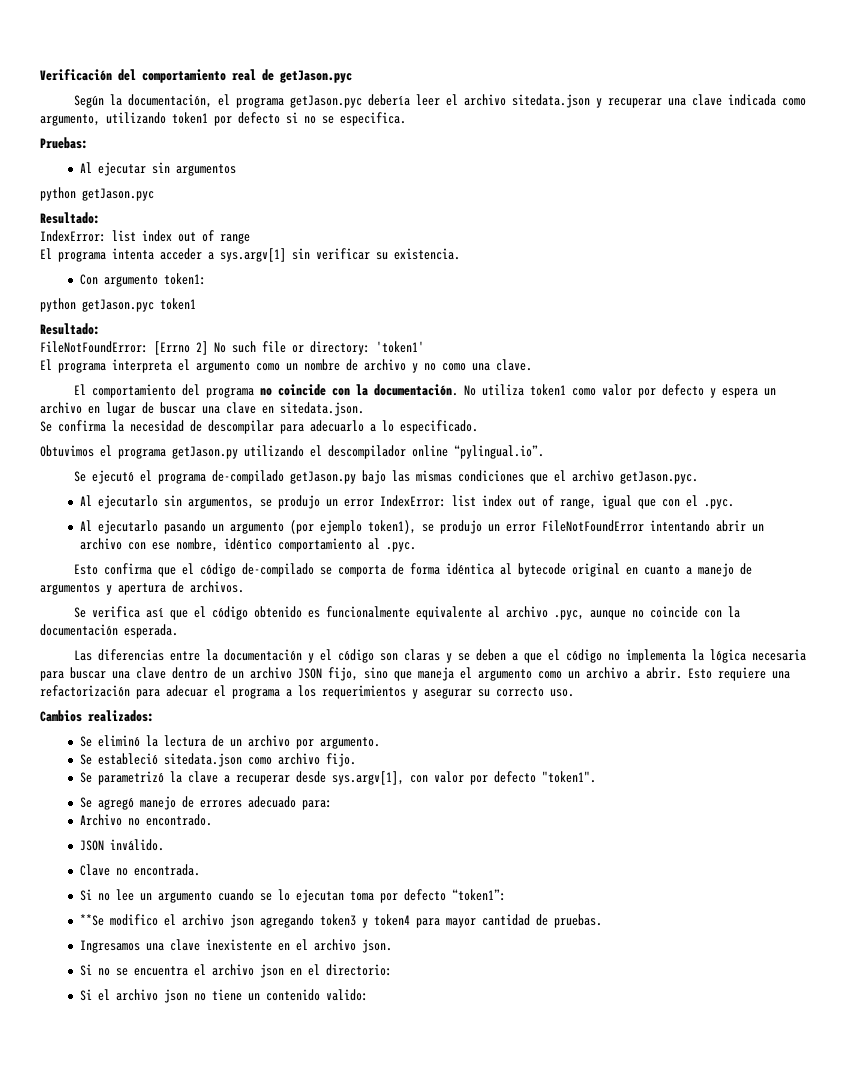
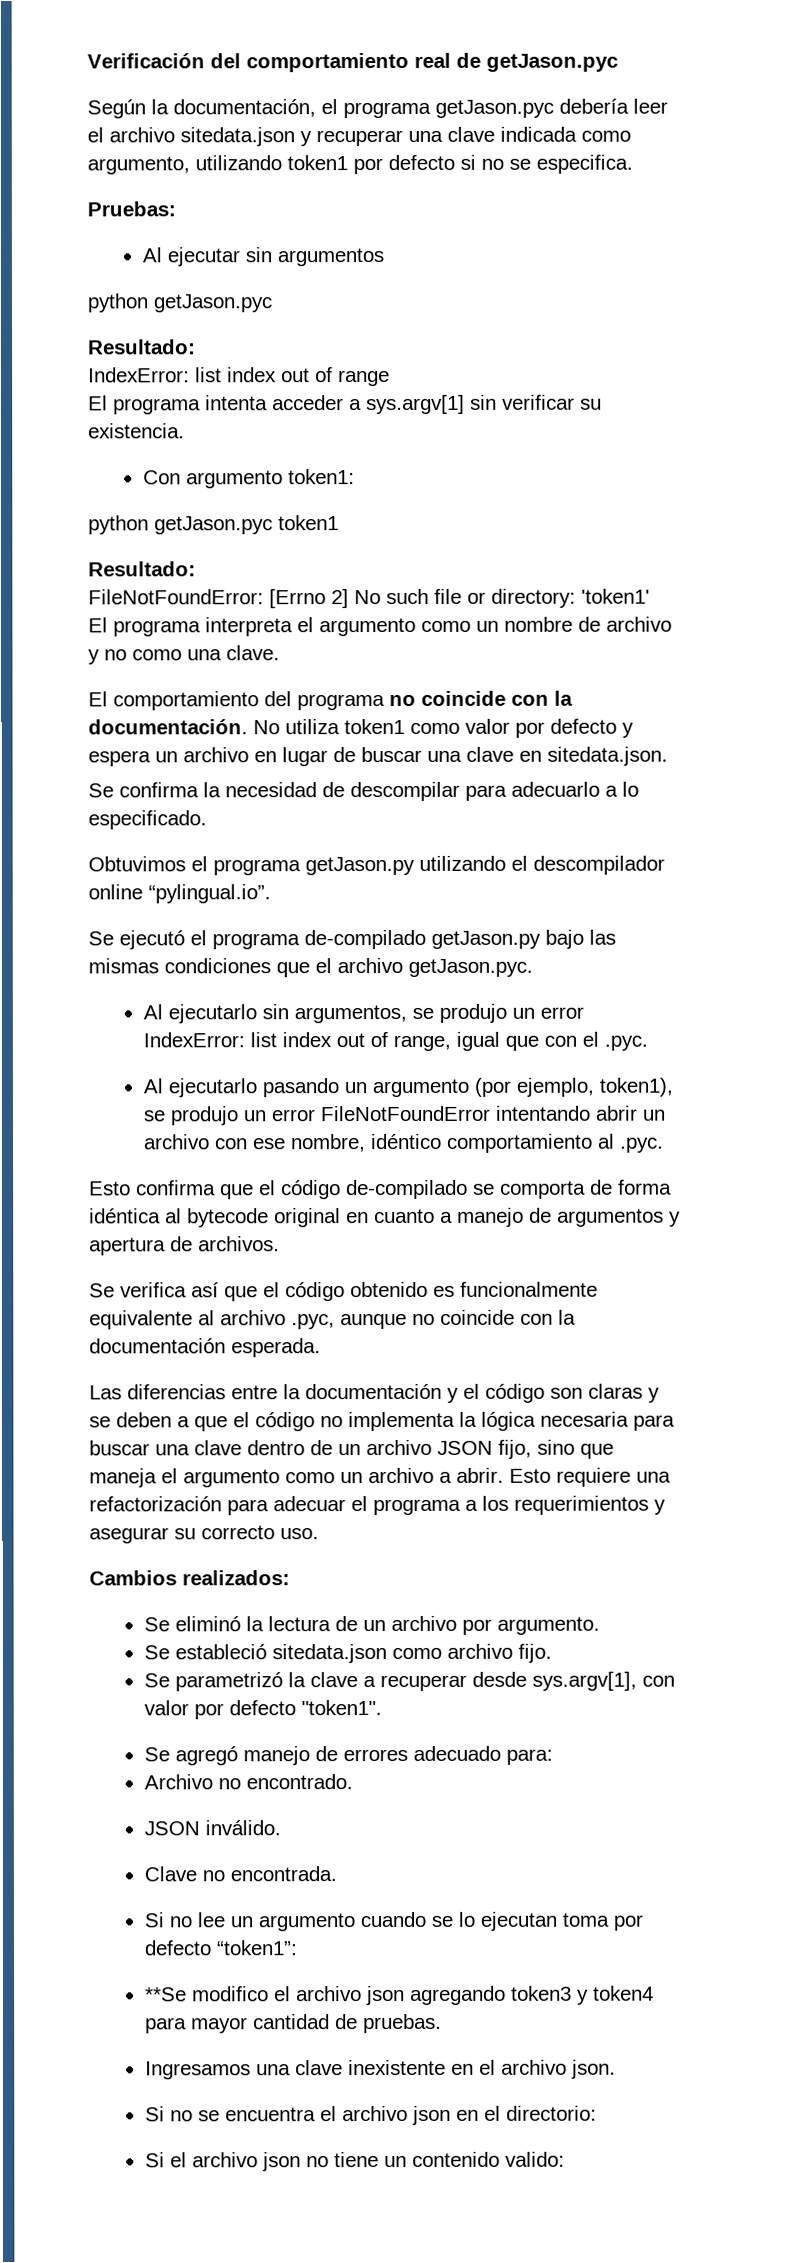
- Al ejecutarlo pasando un argumento (por ejemplo token1), se produjo un error FileNotFoundError intentando abrir un archivo con ese nombre, idéntico comportamiento al .pyc.
+ Al ejecutarlo pasando un argumento (por ejemplo, token1), se produjo un error FileNotFoundError intentando abrir un archivo con ese nombre, idéntico comportamiento al .pyc.

